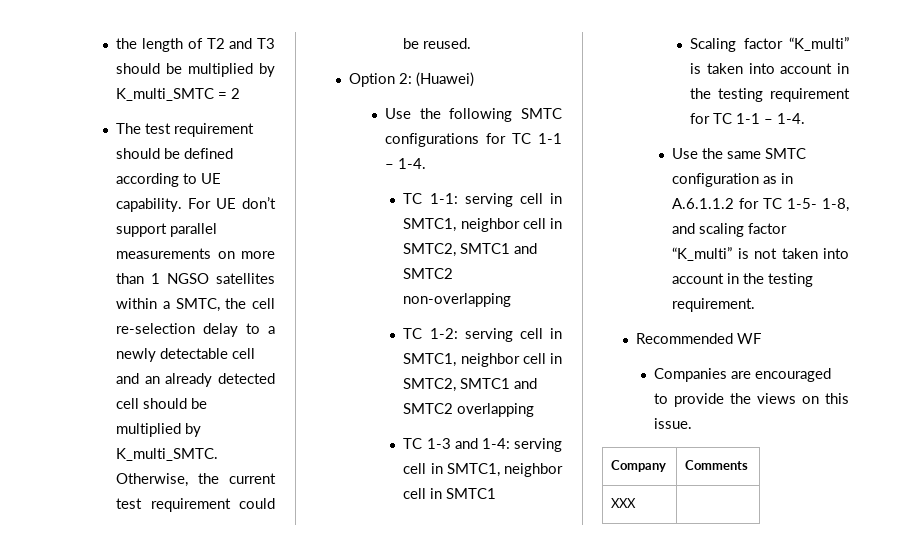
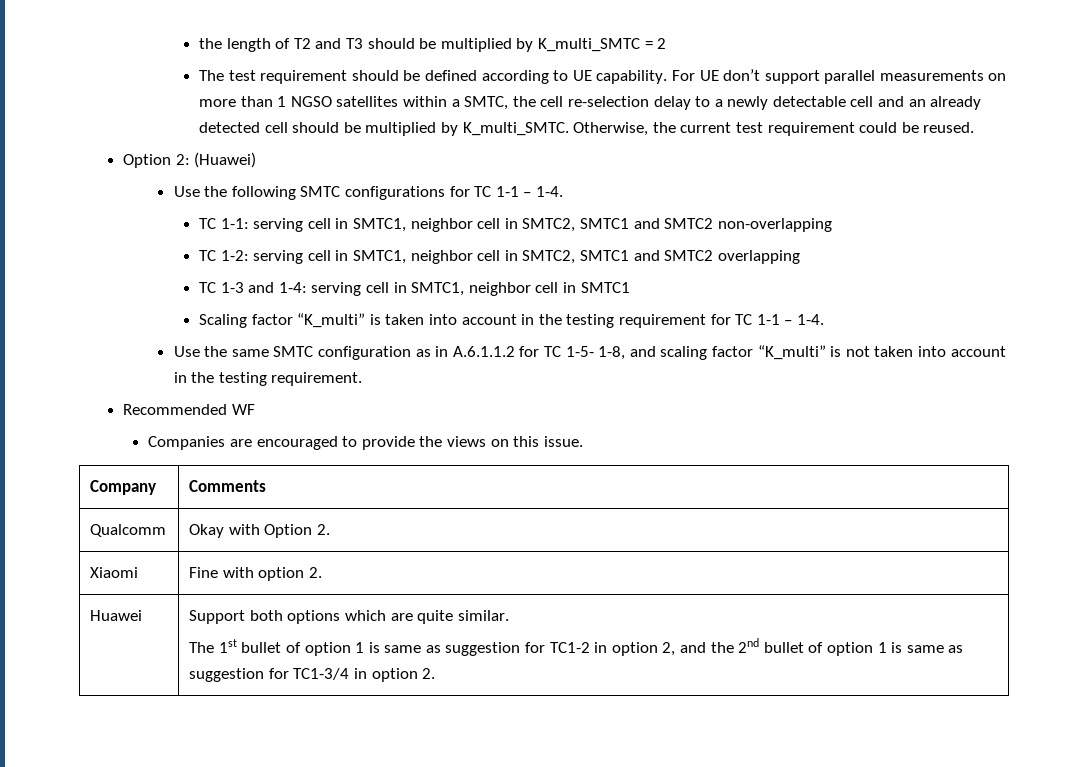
- XXX |
+ Qualcomm | Okay with Option 2.
+ Xiaomi | Fine with option 2.
+ Huawei | Support both options which are quite similar.
+ The 1st bullet of option 1 is same as suggestion for TC1-2 in option 2, and the 2nd bullet of option 1 is same as suggestion for TC1-3/4 in option 2.

